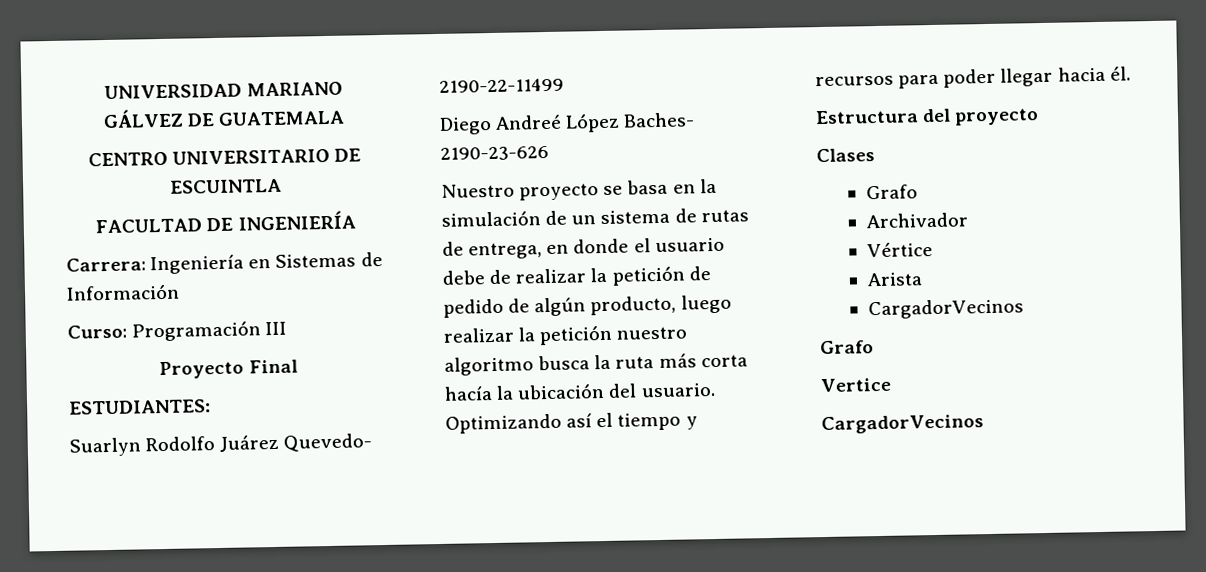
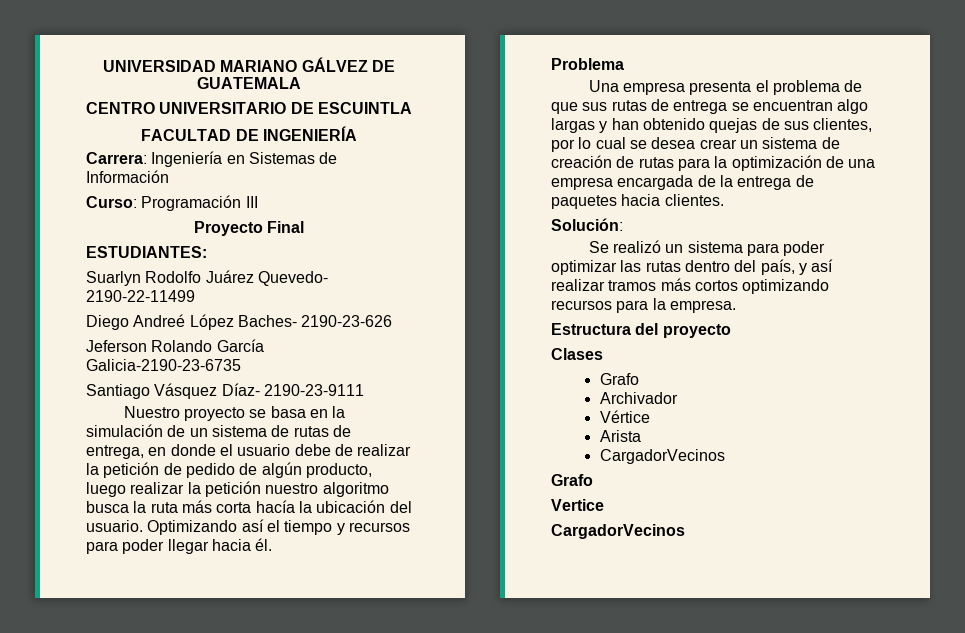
+ Jeferson Rolando García Galicia-2190-23-6735
+ Santiago Vásquez Díaz- 2190-23-9111
+ Problema
+ Una empresa presenta el problema de que sus rutas de entrega se encuentran algo largas y han obtenido quejas de sus clientes, por lo cual se desea crear un sistema de creación de rutas para la optimización de una empresa encargada de la entrega de paquetes hacia clientes.
+ Solución:
+ Se realizó un sistema para poder optimizar las rutas dentro del país, y así realizar tramos más cortos optimizando recursos para la empresa.

